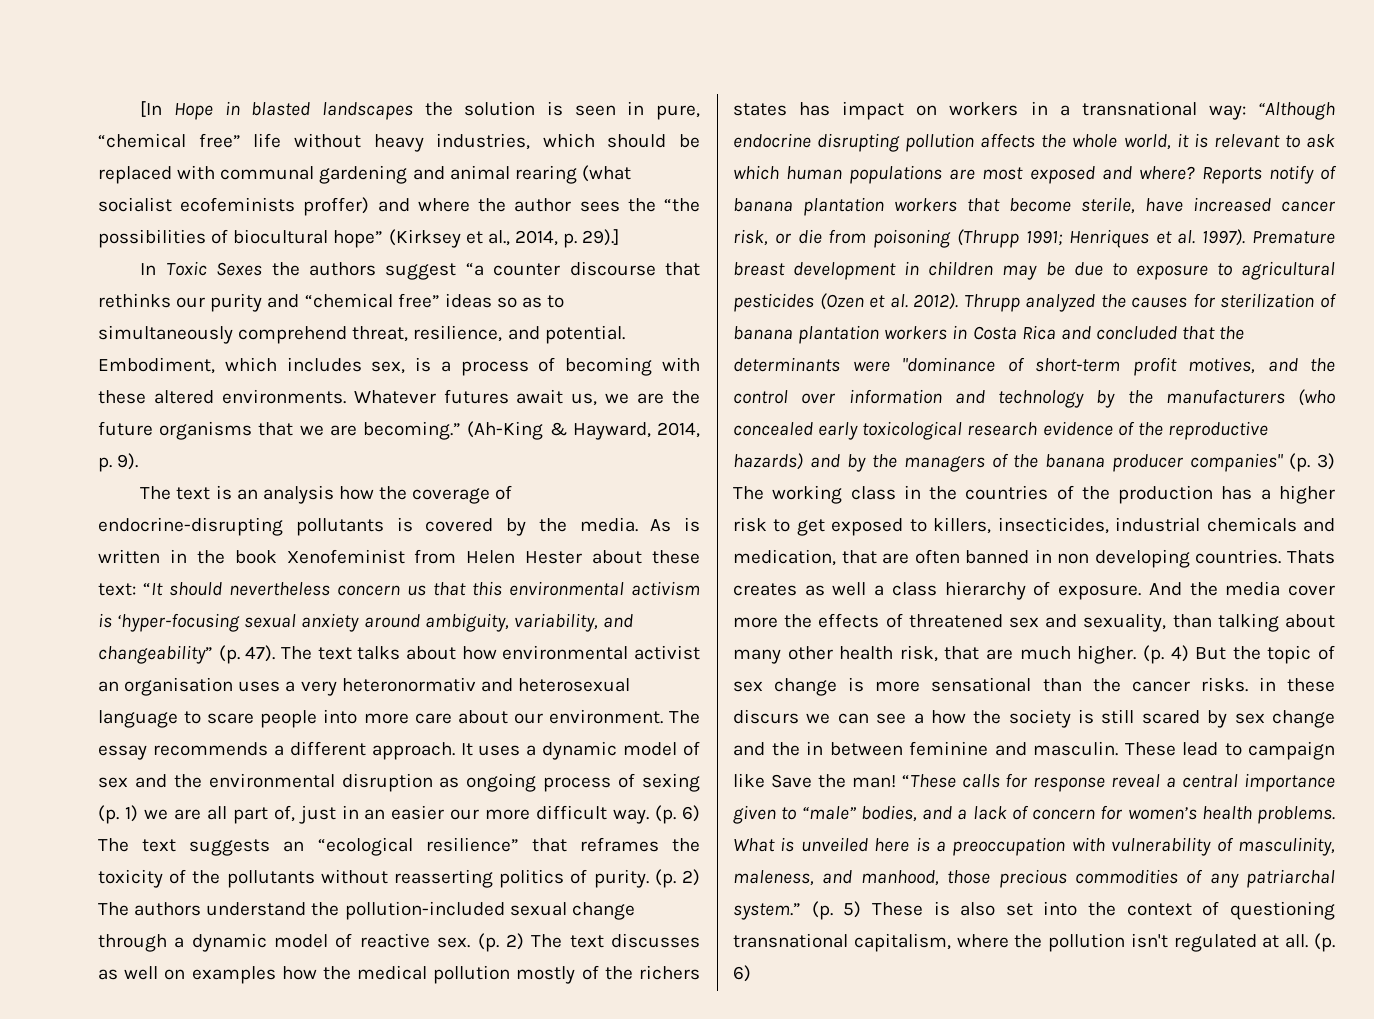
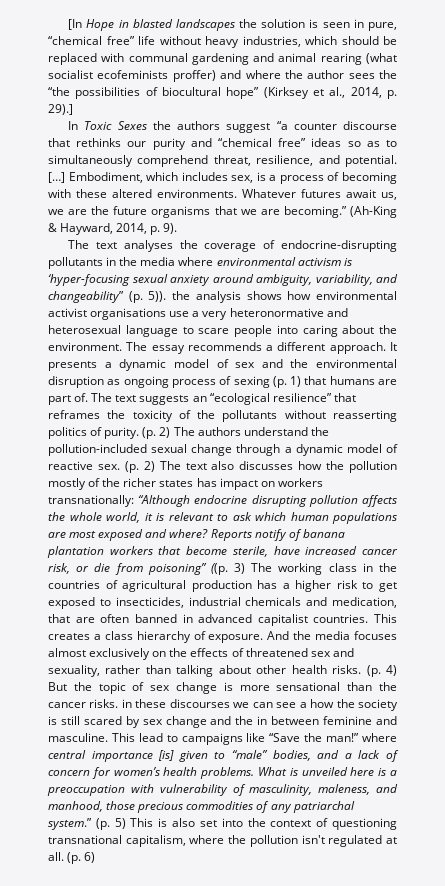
+ […]
- The text is an analysis how the coverage of endocrine-disrupting pollutants is covered by the media. As is written in the book Xenofeminist from Helen Hester about these text: “It should nevertheless concern us that this environmental activism is ‘hyper-focusing sexual anxiety around ambiguity, variability, and changeability” (p. 47). The text talks about how environmental activist an organisation uses a very heteronormativ and heterosexual language to scare people into more care about our environment.
+ The text analyses the coverage of endocrine-disrupting pollutants in the media where environmental activism is ‘hyper-focusing sexual anxiety around ambiguity, variability, and changeability” (p. 5)). the analysis shows how environmental activist organisations use a very heteronormative and heterosexual language to scare people into caring about the environment.
- It uses a dynamic model of sex and the environmental disruption as ongoing process of sexing (p. 1) we are all part of, just in an easier our more difficult way. (p. 6) The text suggests an “ecological resilience” that reframes the toxicity of the pollutants without reasserting politics of purity.
+ It presents a dynamic model of sex and the environmental disruption as ongoing process of sexing (p. 1) that humans are part of. The text suggests an “ecological resilience” that reframes the toxicity of the pollutants without reasserting politics of purity.
- (p. 2) The text discusses as well on examples how the medical pollution mostly of the richers states has impact on workers in a transnational way: “Although endocrine disrupting pollution affects the whole world, it is relevant to ask which human populations are most exposed and where?
+ (p. 2) The text also discusses how the pollution mostly of the richer states has impact on workers transnationally: “Although endocrine disrupting pollution affects the whole world, it is relevant to ask which human populations are most exposed and where?
- Reports notify of banana plantation workers that become sterile, have increased cancer risk, or die from poisoning (Thrupp 1991; Henriques et al. 1997). Premature breast development in children may be due to exposure to agricultural pesticides (Ozen et al. 2012). Thrupp analyzed the causes for sterilization of banana plantation workers in Costa Rica and concluded that the determinants were "dominance of short-term profit motives, and the control over information and technology by the manufacturers (who concealed early toxicological research evidence of the reproductive hazards) and by the managers of the banana producer companies" (p. 3) The working class in the countries of the production has a higher risk to get exposed to killers, insecticides, industrial chemicals and medication, that are often banned in non developing countries. Thats creates as well a class hierarchy of exposure.
+ Reports notify of banana plantation workers that become sterile, have increased cancer risk, or die from poisoning” ((p. 3) The working class in the countries of agricultural production has a higher risk to get exposed to insecticides, industrial chemicals and medication, that are often banned in advanced capitalist countries. This creates a class hierarchy of exposure.
- And the media cover more the effects of threatened sex and sexuality, than talking about many other health risk, that are much higher.
+ And the media focuses almost exclusively on the effects of threatened sex and sexuality, rather than talking about other health risks.
- (p. 4) But the topic of sex change is more sensational than the cancer risks. in these discurs we can see a how the society is still scared by sex change and the in between feminine and masculin. These lead to campaign like Save the man! “These calls for response reveal a central importance given to “male” bodies, and a lack of concern for women’s health problems.
+ (p. 4) But the topic of sex change is more sensational than the cancer risks. in these discourses we can see a how the society is still scared by sex change and the in between feminine and masculine. This lead to campaigns like “Save the man!” where central importance [is] given to “male” bodies, and a lack of concern for women’s health problems.
- (p. 5) These is also set into the context of questioning transnational capitalism, where the pollution isn't regulated at all.
+ (p. 5) This is also set into the context of questioning transnational capitalism, where the pollution isn't regulated at all.

